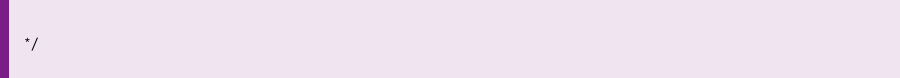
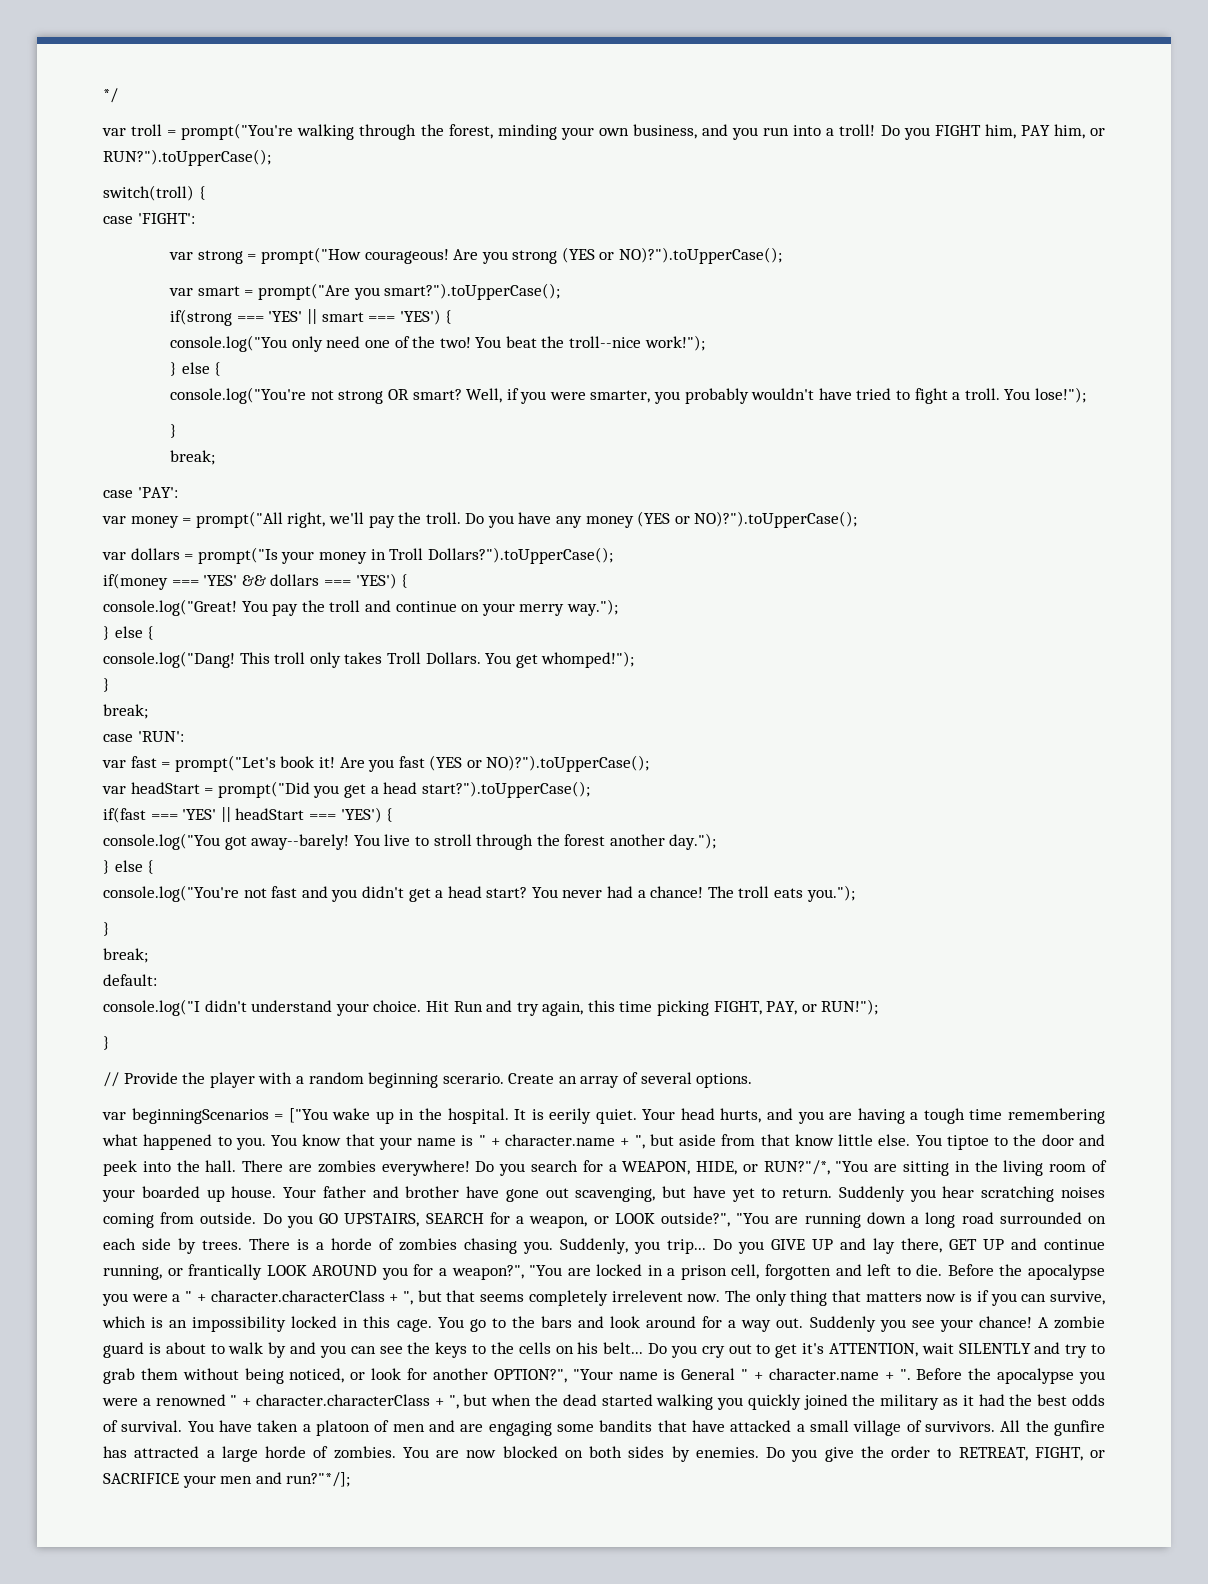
+ var troll = prompt("You're walking through the forest, minding your own business, and you run into a troll! Do you FIGHT him, PAY him, or RUN?").toUpperCase();
+ switch(troll) {
+ case 'FIGHT':
+ var strong = prompt("How courageous! Are you strong (YES or NO)?").toUpperCase();
+ var smart = prompt("Are you smart?").toUpperCase();
+ if(strong === 'YES' || smart === 'YES') {
+ console.log("You only need one of the two! You beat the troll--nice work!");
+ } else {
+ console.log("You're not strong OR smart? Well, if you were smarter, you probably wouldn't have tried to fight a troll. You lose!");
+ }
+ break;
+ case 'PAY':
+ var money = prompt("All right, we'll pay the troll. Do you have any money (YES or NO)?").toUpperCase();
+ var dollars = prompt("Is your money in Troll Dollars?").toUpperCase();
+ if(money === 'YES' && dollars === 'YES') {
+ console.log("Great! You pay the troll and continue on your merry way.");
+ } else {
+ console.log("Dang! This troll only takes Troll Dollars. You get whomped!");
+ }
+ break;
+ case 'RUN':
+ var fast = prompt("Let's book it! Are you fast (YES or NO)?").toUpperCase();
+ var headStart = prompt("Did you get a head start?").toUpperCase();
+ if(fast === 'YES' || headStart === 'YES') {
+ console.log("You got away--barely! You live to stroll through the forest another day.");
+ } else {
+ console.log("You're not fast and you didn't get a head start? You never had a chance! The troll eats you.");
+ }
+ break;
+ default:
+ console.log("I didn't understand your choice. Hit Run and try again, this time picking FIGHT, PAY, or RUN!");
+ }
+ // Provide the player with a random beginning scerario. Create an array of several options.
+ var beginningScenarios = ["You wake up in the hospital. It is eerily quiet. Your head hurts, and you are having a tough time remembering what happened to you. You know that your name is " + character.name + ", but aside from that know little else. You tiptoe to the door and peek into the hall. There are zombies everywhere! Do you search for a WEAPON, HIDE, or RUN?"/*, "You are sitting in the living room of your boarded up house. Your father and brother have gone out scavenging, but have yet to return. Suddenly you hear scratching noises coming from outside. Do you GO UPSTAIRS, SEARCH for a weapon, or LOOK outside?", "You are running down a long road surrounded on each side by trees. There is a horde of zombies chasing you. Suddenly, you trip... Do you GIVE UP and lay there, GET UP and continue running, or frantically LOOK AROUND you for a weapon?", "You are locked in a prison cell, forgotten and left to die. Before the apocalypse you were a " + character.characterClass + ", but that seems completely irrelevent now. The only thing that matters now is if you can survive, which is an impossibility locked in this cage. You go to the bars and look around for a way out. Suddenly you see your chance! A zombie guard is about to walk by and you can see the keys to the cells on his belt... Do you cry out to get it's ATTENTION, wait SILENTLY and try to grab them without being noticed, or look for another OPTION?", "Your name is General " + character.name + ". Before the apocalypse you were a renowned " + character.characterClass + ", but when the dead started walking you quickly joined the military as it had the best odds of survival. You have taken a platoon of men and are engaging some bandits that have attacked a small village of survivors. All the gunfire has attracted a large horde of zombies. You are now blocked on both sides by enemies. Do you give the order to RETREAT, FIGHT, or SACRIFICE your men and run?"*/];

